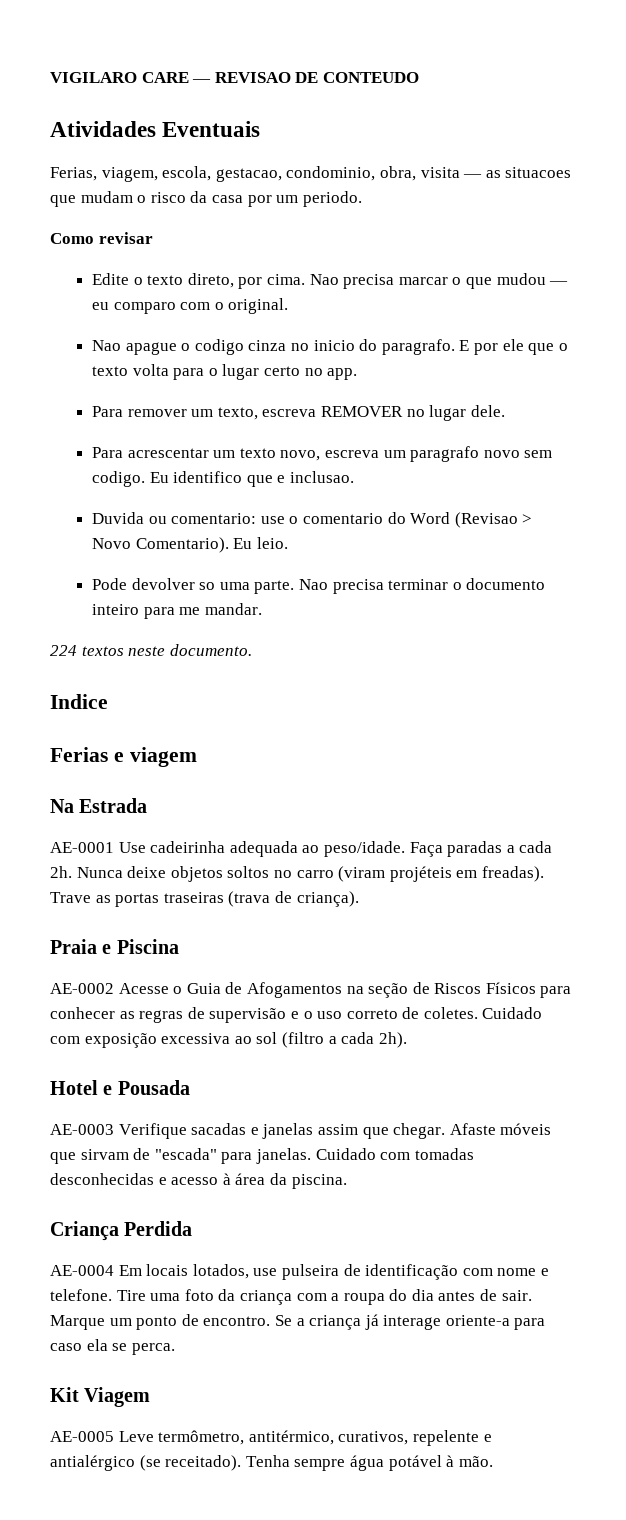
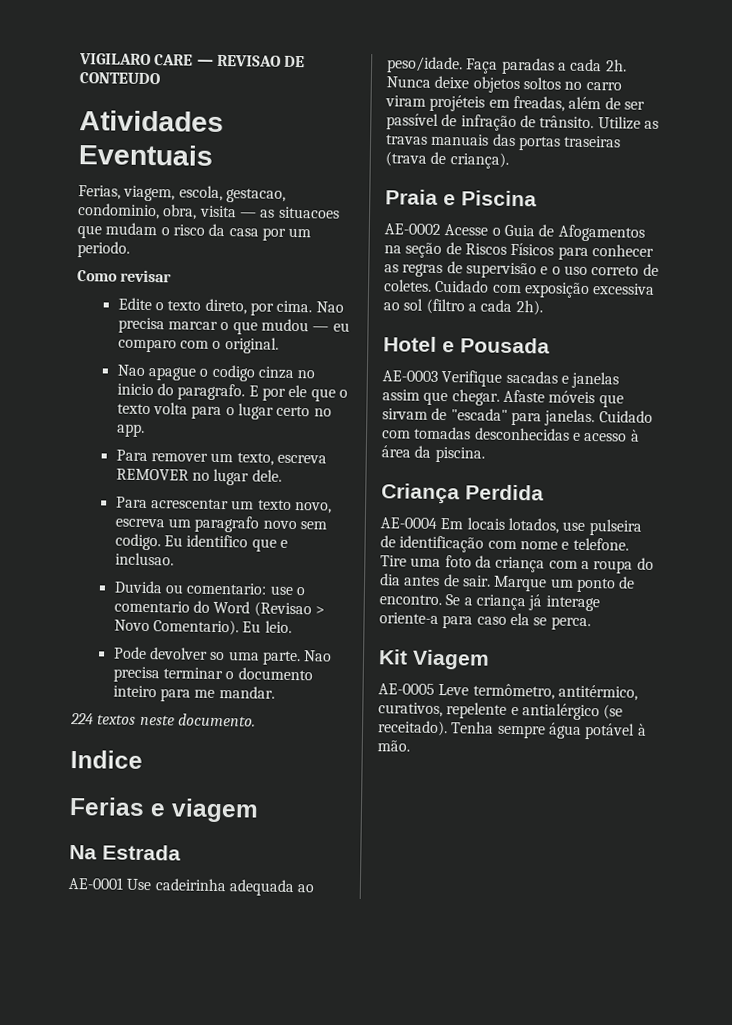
- Nunca deixe objetos soltos no carro (viram projéteis em freadas). Trave as portas traseiras (trava de criança).
+ Nunca deixe objetos soltos no carro viram projéteis em freadas, além de ser passível de infração de trânsito. Utilize as travas manuais das portas traseiras (trava de criança).

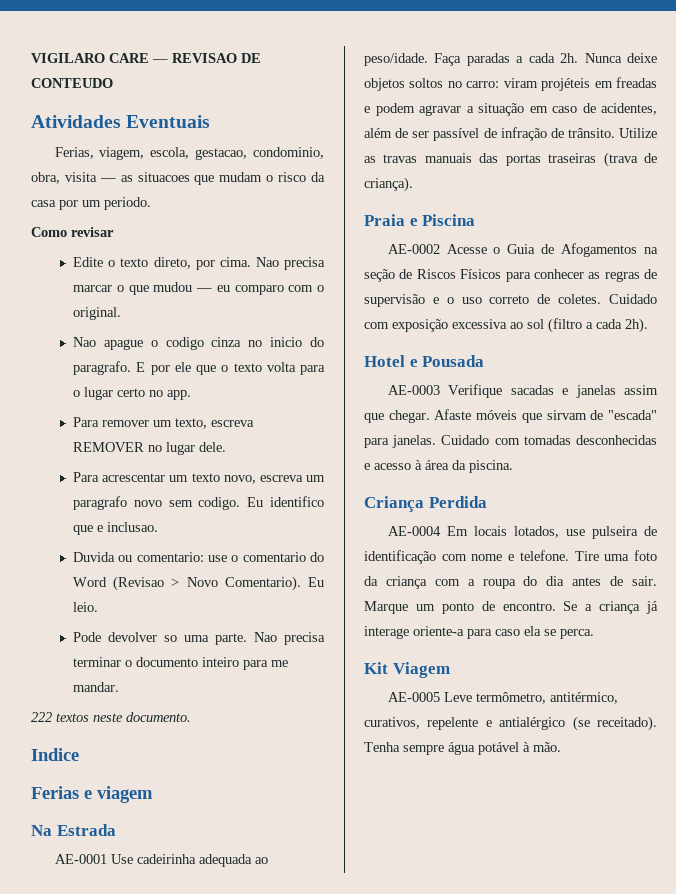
- 224 textos neste documento.
+ 222 textos neste documento.
- Nunca deixe objetos soltos no carro viram projéteis em freadas, além de ser passível de infração de trânsito.
+ Nunca deixe objetos soltos no carro: viram projéteis em freadas e podem agravar a situação em caso de acidentes, além de ser passível de infração de trânsito.

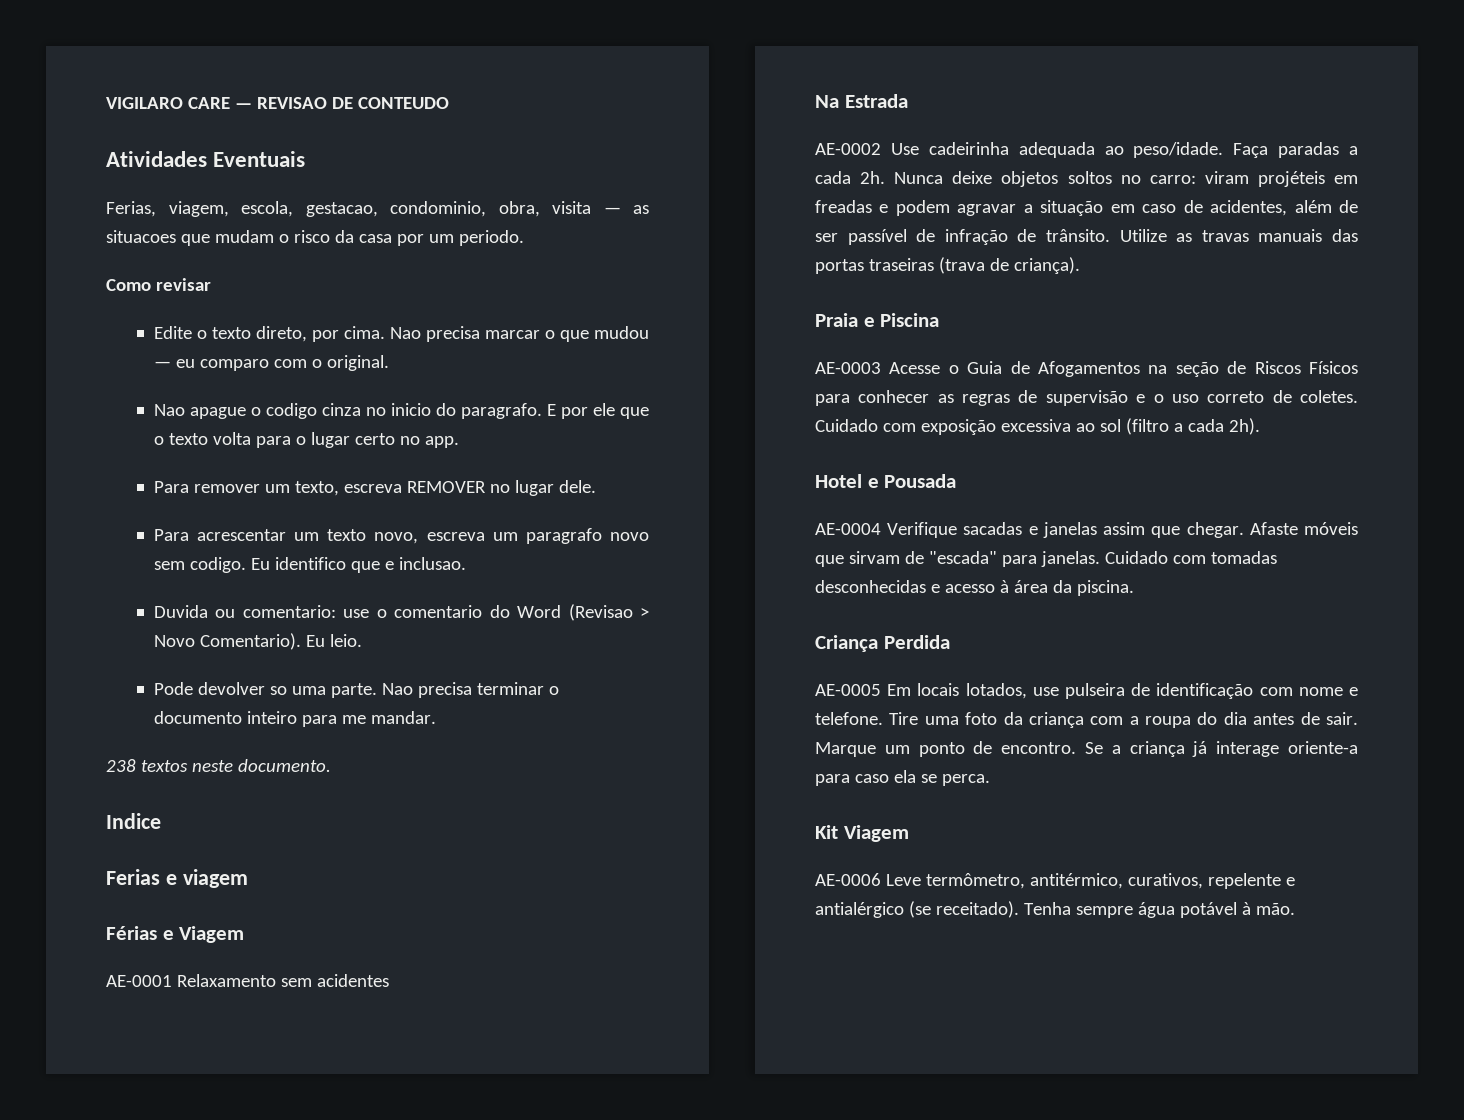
- 222 textos neste documento.
+ 238 textos neste documento.
+ Férias e Viagem
+ AE-0001 Relaxamento sem acidentes
- AE-0001 Use cadeirinha adequada ao peso/idade.
+ AE-0002 Use cadeirinha adequada ao peso/idade.
- AE-0002 Acesse o Guia de Afogamentos na seção de Riscos Físicos para conhecer as regras de supervisão e o uso correto de coletes.
+ AE-0003 Acesse o Guia de Afogamentos na seção de Riscos Físicos para conhecer as regras de supervisão e o uso correto de coletes.
- AE-0003 Verifique sacadas e janelas assim que chegar.
+ AE-0004 Verifique sacadas e janelas assim que chegar.
- AE-0004 Em locais lotados, use pulseira de identificação com nome e telefone.
+ AE-0005 Em locais lotados, use pulseira de identificação com nome e telefone.
- AE-0005 Leve termômetro, antitérmico, curativos, repelente e antialérgico (se receitado).
+ AE-0006 Leve termômetro, antitérmico, curativos, repelente e antialérgico (se receitado).

